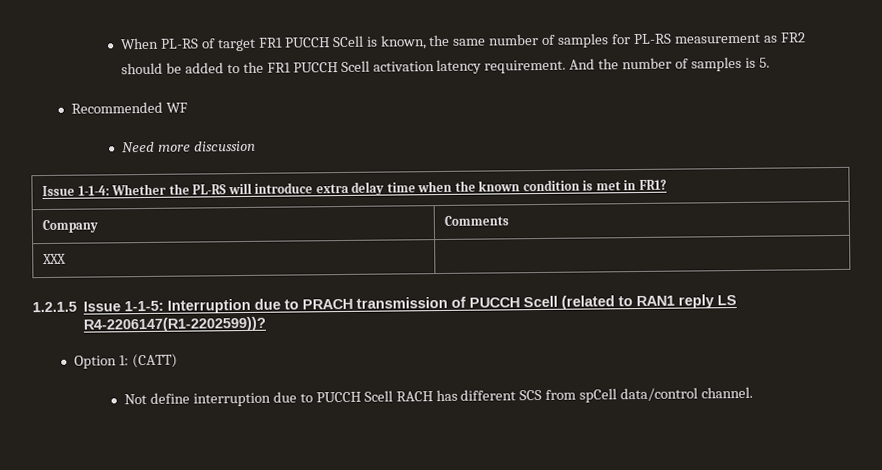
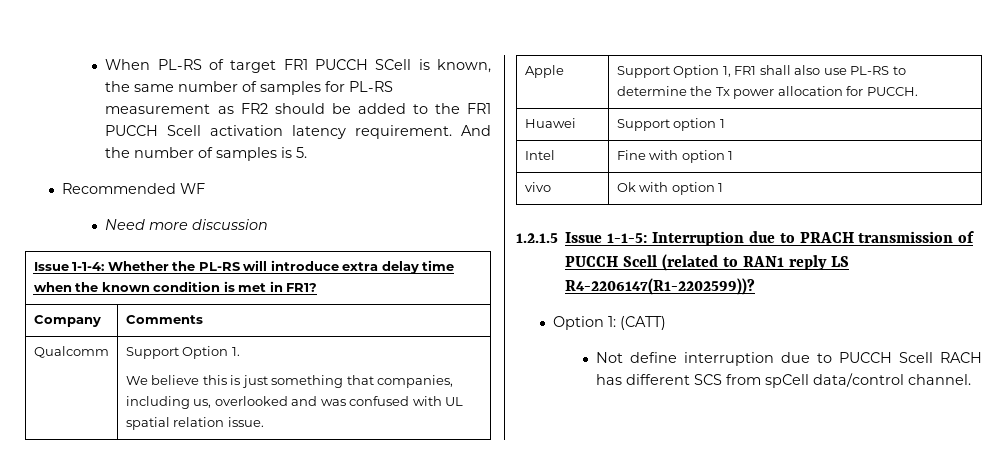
- XXX |
+ Qualcomm | Support Option 1.
+ We believe this is just something that companies, including us, overlooked and was confused with UL spatial relation issue.
+ Apple | Support Option 1, FR1 shall also use PL-RS to determine the Tx power allocation for PUCCH.
+ Huawei | Support option 1
+ Intel | Fine with option 1
+ vivo | Ok with option 1

